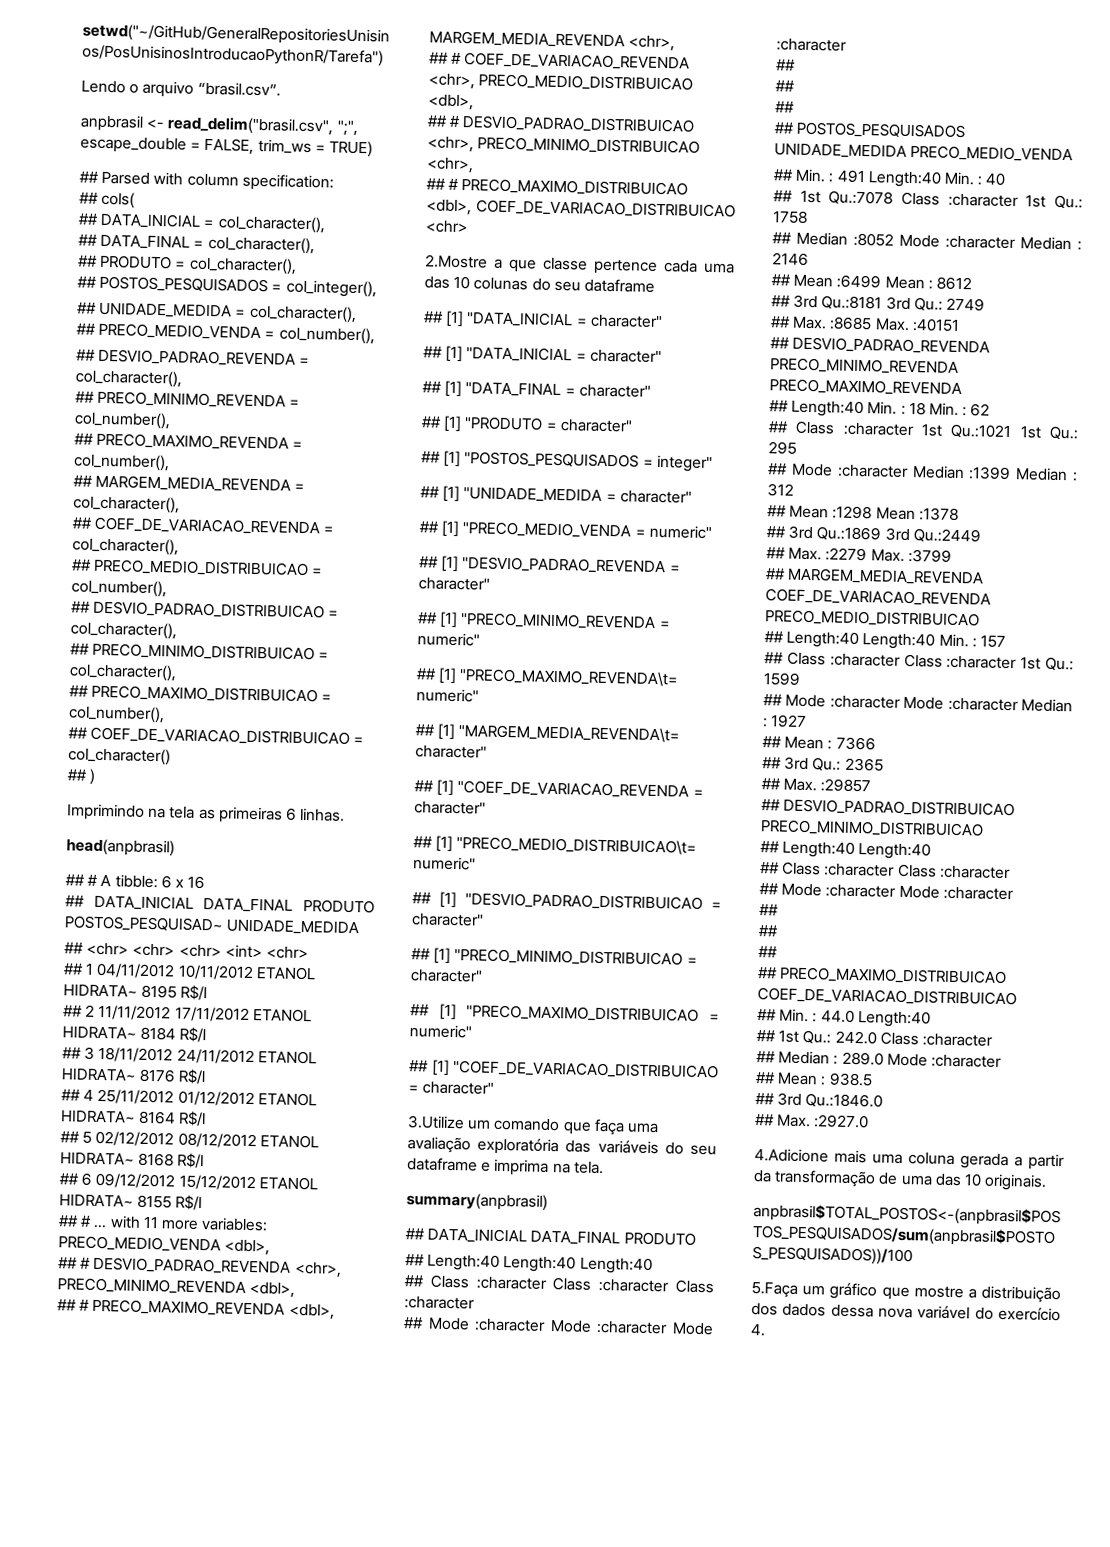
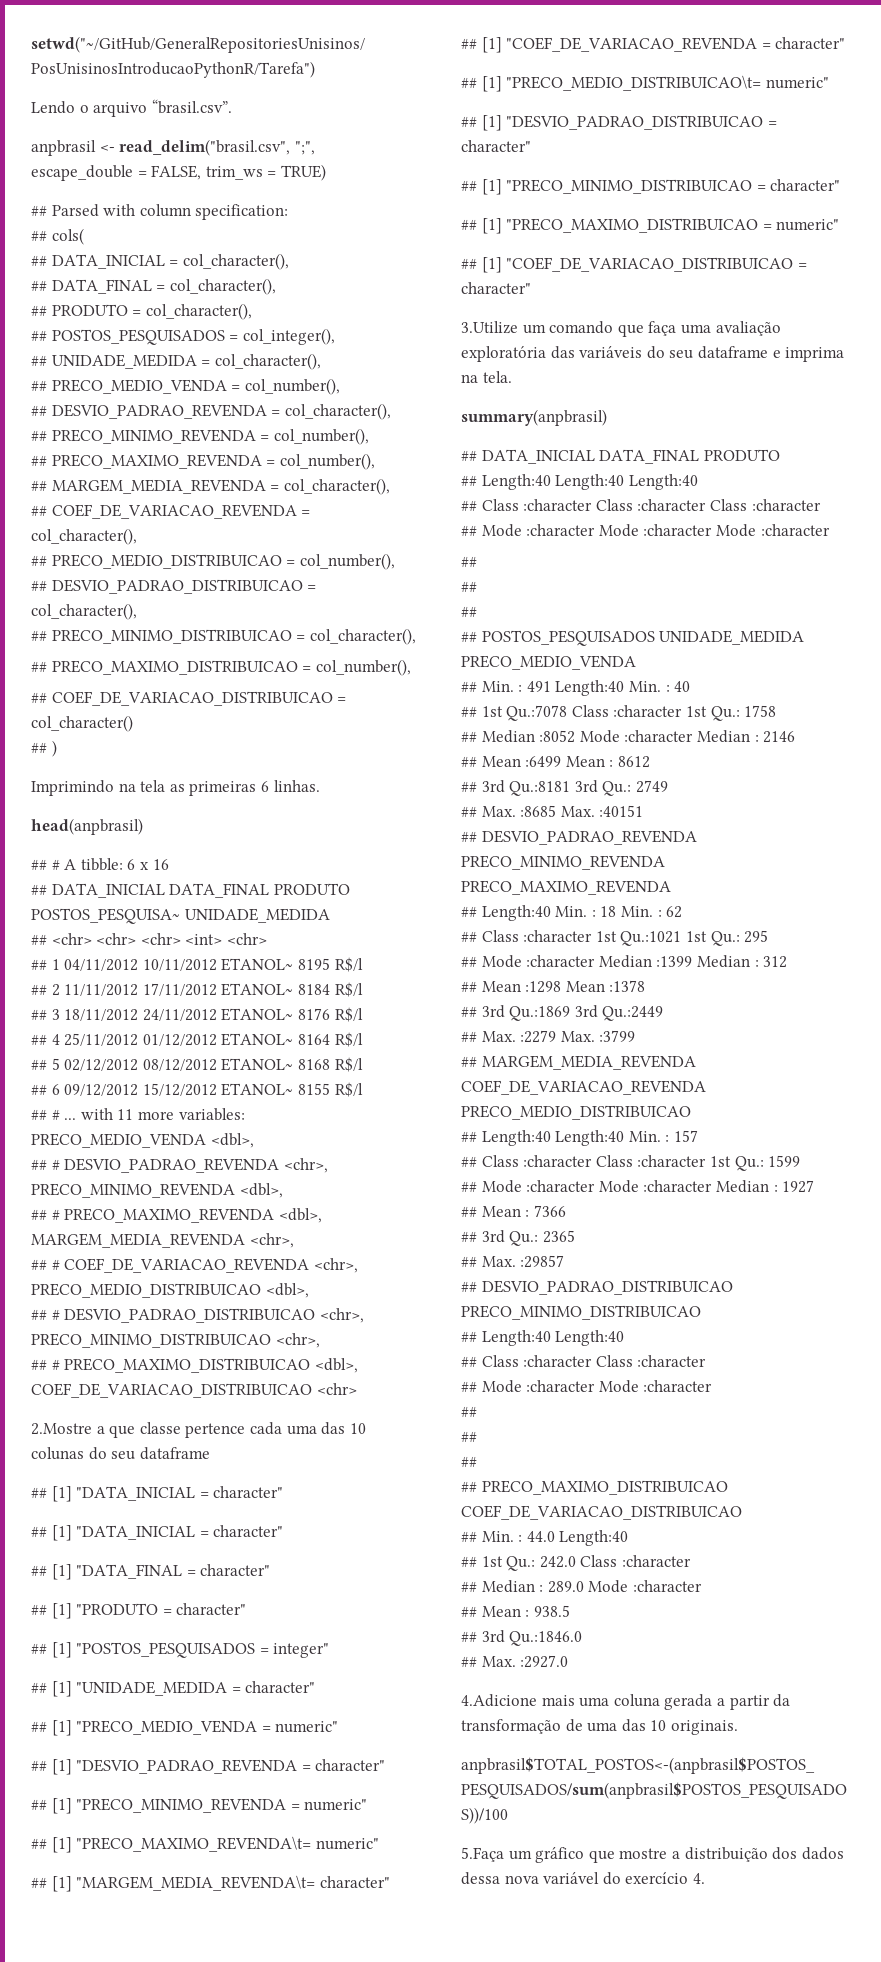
- ## DATA_INICIAL DATA_FINAL PRODUTO POSTOS_PESQUISAD~ UNIDADE_MEDIDA
+ ## DATA_INICIAL DATA_FINAL PRODUTO POSTOS_PESQUISA~ UNIDADE_MEDIDA
- ## 1 04/11/2012 10/11/2012 ETANOL HIDRATA~ 8195 R$/l
+ ## 1 04/11/2012 10/11/2012 ETANOL~ 8195 R$/l
- ## 2 11/11/2012 17/11/2012 ETANOL HIDRATA~ 8184 R$/l
+ ## 2 11/11/2012 17/11/2012 ETANOL~ 8184 R$/l
- ## 3 18/11/2012 24/11/2012 ETANOL HIDRATA~ 8176 R$/l
+ ## 3 18/11/2012 24/11/2012 ETANOL~ 8176 R$/l
- ## 4 25/11/2012 01/12/2012 ETANOL HIDRATA~ 8164 R$/l
+ ## 4 25/11/2012 01/12/2012 ETANOL~ 8164 R$/l
- ## 5 02/12/2012 08/12/2012 ETANOL HIDRATA~ 8168 R$/l
+ ## 5 02/12/2012 08/12/2012 ETANOL~ 8168 R$/l
- ## 6 09/12/2012 15/12/2012 ETANOL HIDRATA~ 8155 R$/l
+ ## 6 09/12/2012 15/12/2012 ETANOL~ 8155 R$/l

